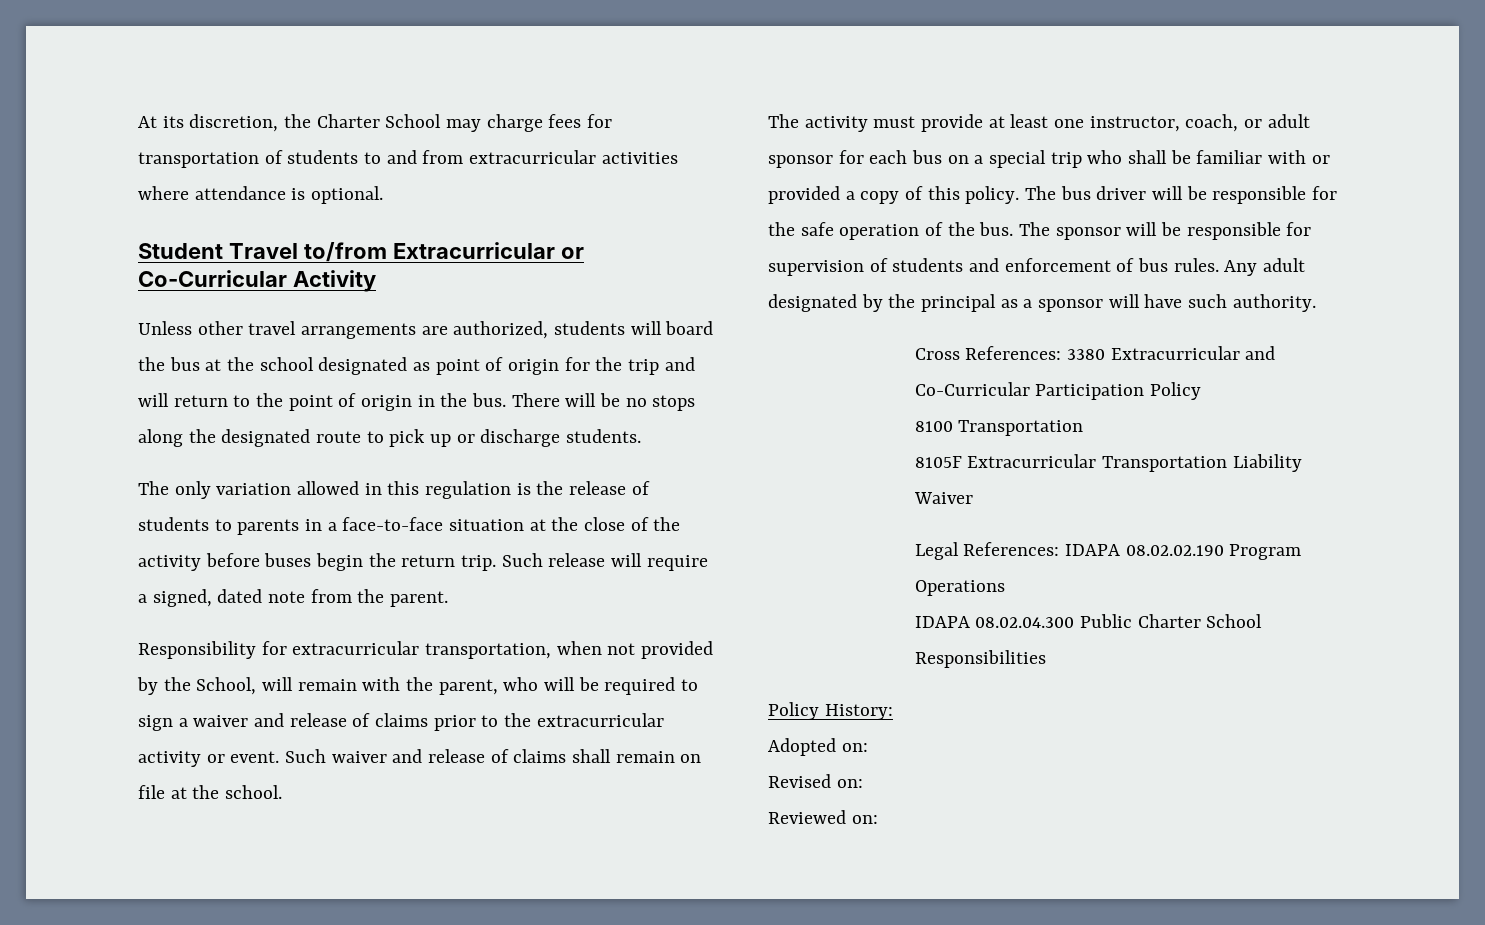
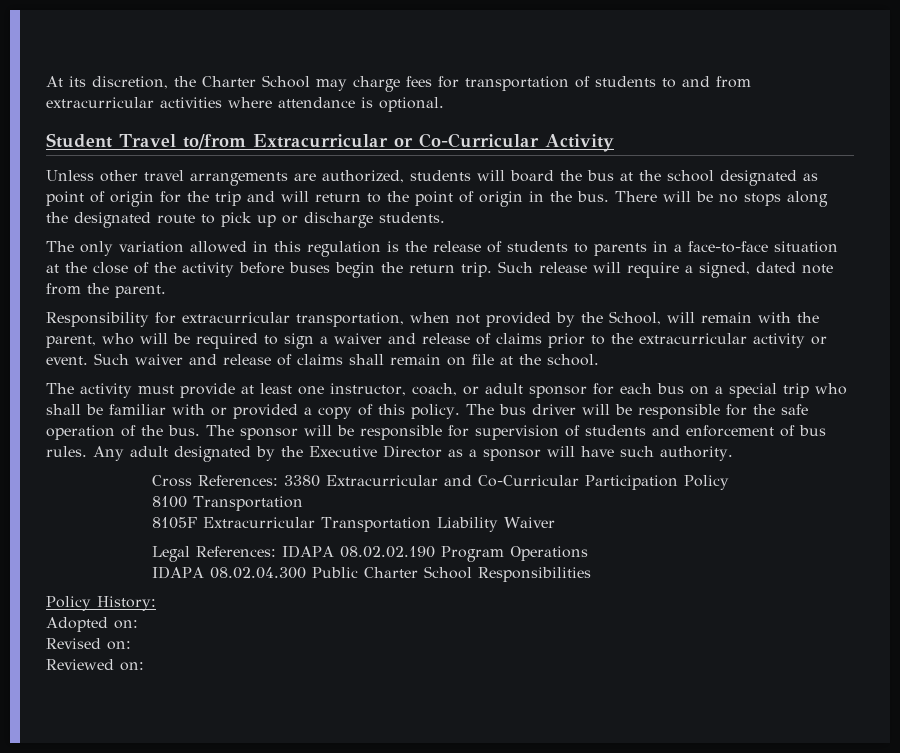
- Any adult designated by the principal as a sponsor will have such authority.
+ Any adult designated by the Executive Director as a sponsor will have such authority.

